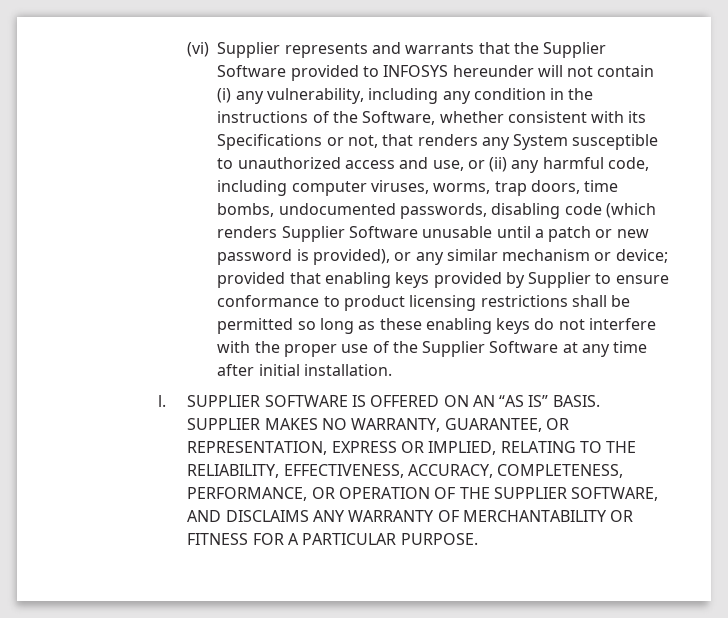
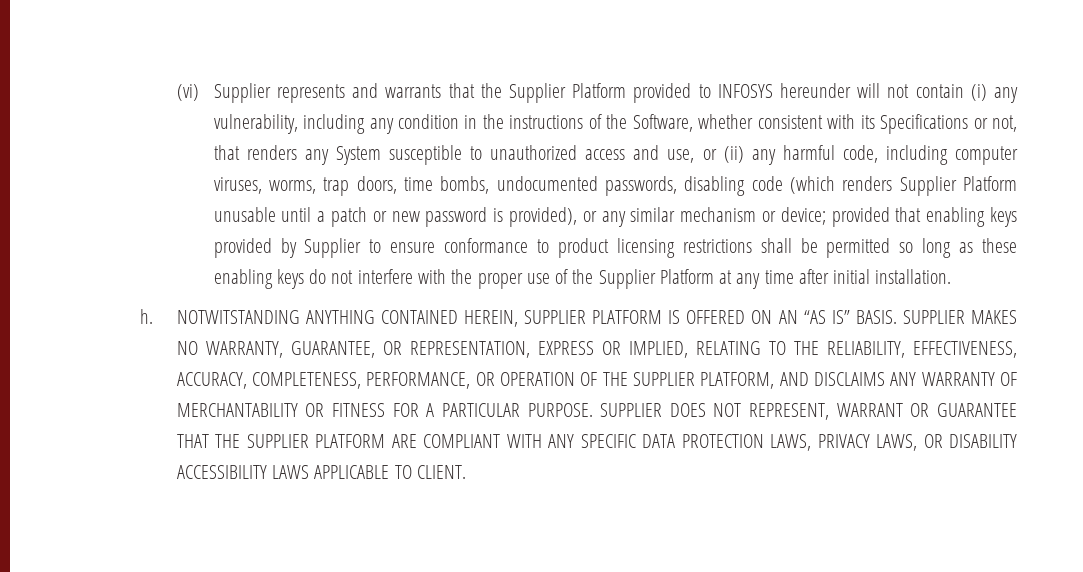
- (vi) Supplier represents and warrants that the Supplier Software provided to INFOSYS hereunder will not contain (i) any vulnerability, including any condition in the instructions of the Software, whether consistent with its Specifications or not, that renders any System susceptible to unauthorized access and use, or (ii) any harmful code, including computer viruses, worms, trap doors, time bombs, undocumented passwords, disabling code (which renders Supplier Software unusable until a patch or new password is provided), or any similar mechanism or device;
+ (vi) Supplier represents and warrants that the Supplier Platform provided to INFOSYS hereunder will not contain (i) any vulnerability, including any condition in the instructions of the Software, whether consistent with its Specifications or not, that renders any System susceptible to unauthorized access and use, or (ii) any harmful code, including computer viruses, worms, trap doors, time bombs, undocumented passwords, disabling code (which renders Supplier Platform unusable until a patch or new password is provided), or any similar mechanism or device;
- provided that enabling keys provided by Supplier to ensure conformance to product licensing restrictions shall be permitted so long as these enabling keys do not interfere with the proper use of the Supplier Software at any time after initial installation.
+ provided that enabling keys provided by Supplier to ensure conformance to product licensing restrictions shall be permitted so long as these enabling keys do not interfere with the proper use of the Supplier Platform at any time after initial installation.
- l. SUPPLIER SOFTWARE IS OFFERED ON AN “AS IS” BASIS.
+ h. NOTWITSTANDING ANYTHING CONTAINED HEREIN, SUPPLIER PLATFORM IS OFFERED ON AN “AS IS” BASIS.
- SUPPLIER MAKES NO WARRANTY, GUARANTEE, OR REPRESENTATION, EXPRESS OR IMPLIED, RELATING TO THE RELIABILITY, EFFECTIVENESS, ACCURACY, COMPLETENESS, PERFORMANCE, OR OPERATION OF THE SUPPLIER SOFTWARE, AND DISCLAIMS ANY WARRANTY OF MERCHANTABILITY OR FITNESS FOR A PARTICULAR PURPOSE.
+ SUPPLIER MAKES NO WARRANTY, GUARANTEE, OR REPRESENTATION, EXPRESS OR IMPLIED, RELATING TO THE RELIABILITY, EFFECTIVENESS, ACCURACY, COMPLETENESS, PERFORMANCE, OR OPERATION OF THE SUPPLIER PLATFORM, AND DISCLAIMS ANY WARRANTY OF MERCHANTABILITY OR FITNESS FOR A PARTICULAR PURPOSE.
+ SUPPLIER DOES NOT REPRESENT, WARRANT OR GUARANTEE THAT THE SUPPLIER PLATFORM ARE COMPLIANT WITH ANY SPECIFIC DATA PROTECTION LAWS, PRIVACY LAWS, OR DISABILITY ACCESSIBILITY LAWS APPLICABLE TO CLIENT.

